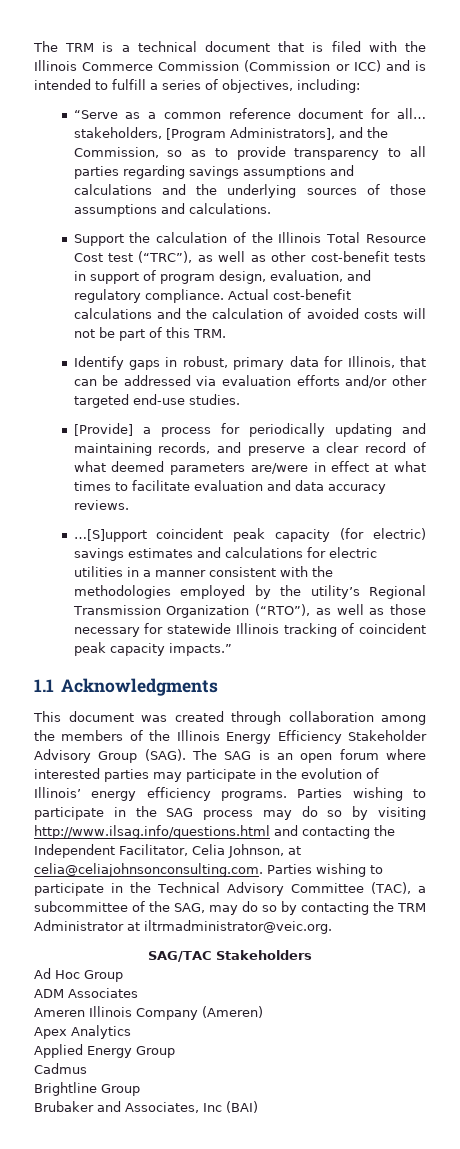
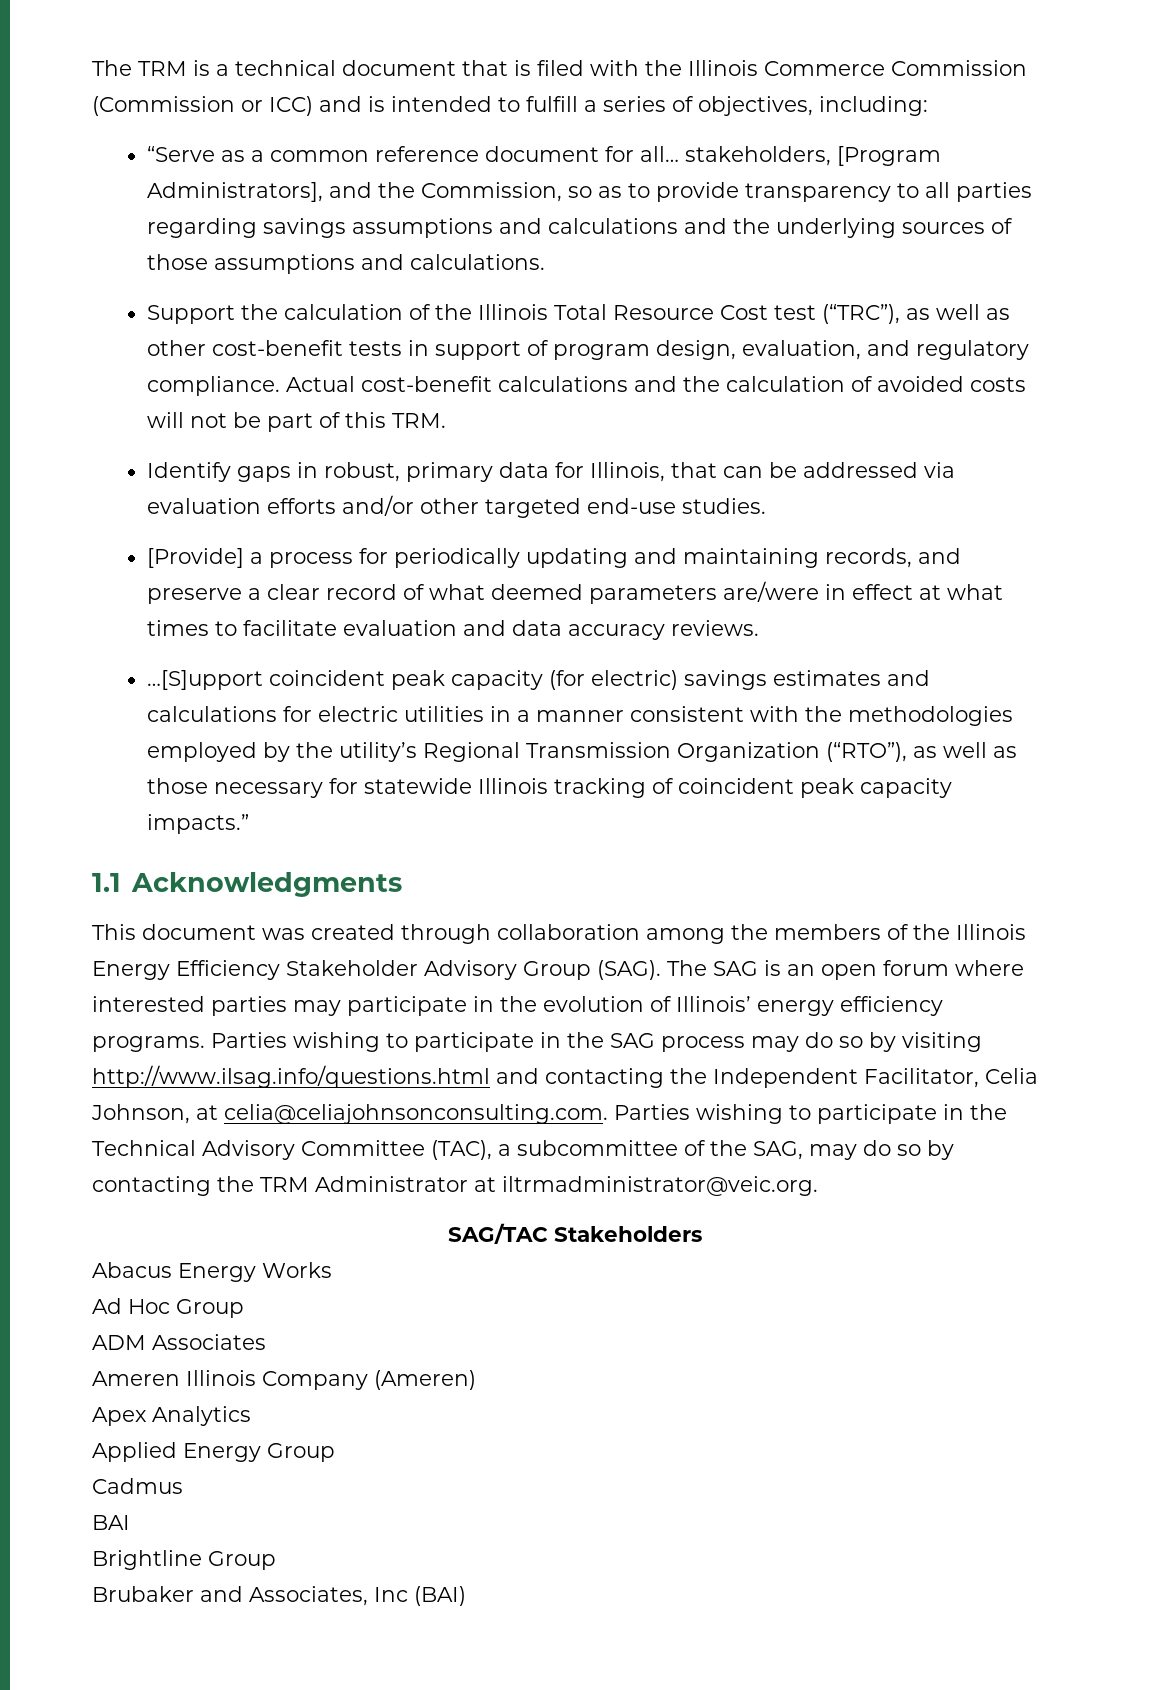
+ Abacus Energy Works
+ BAI

